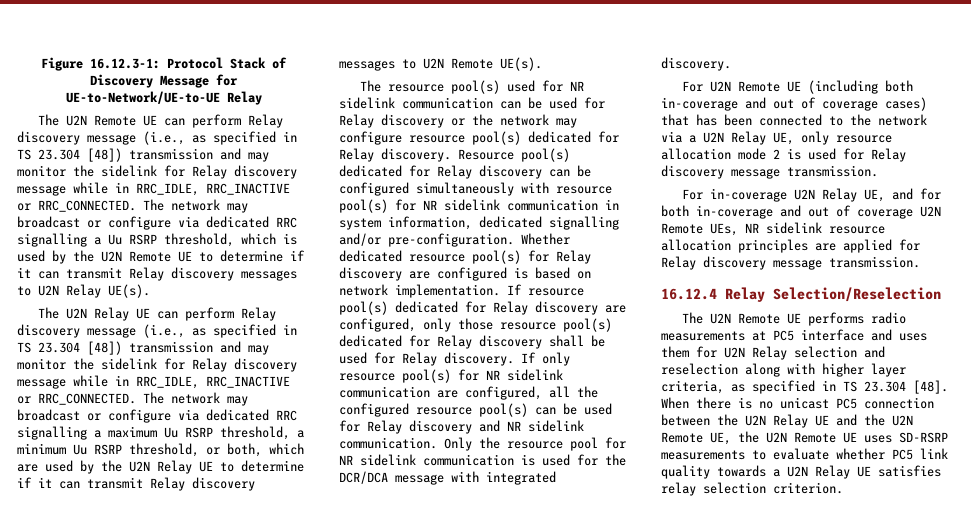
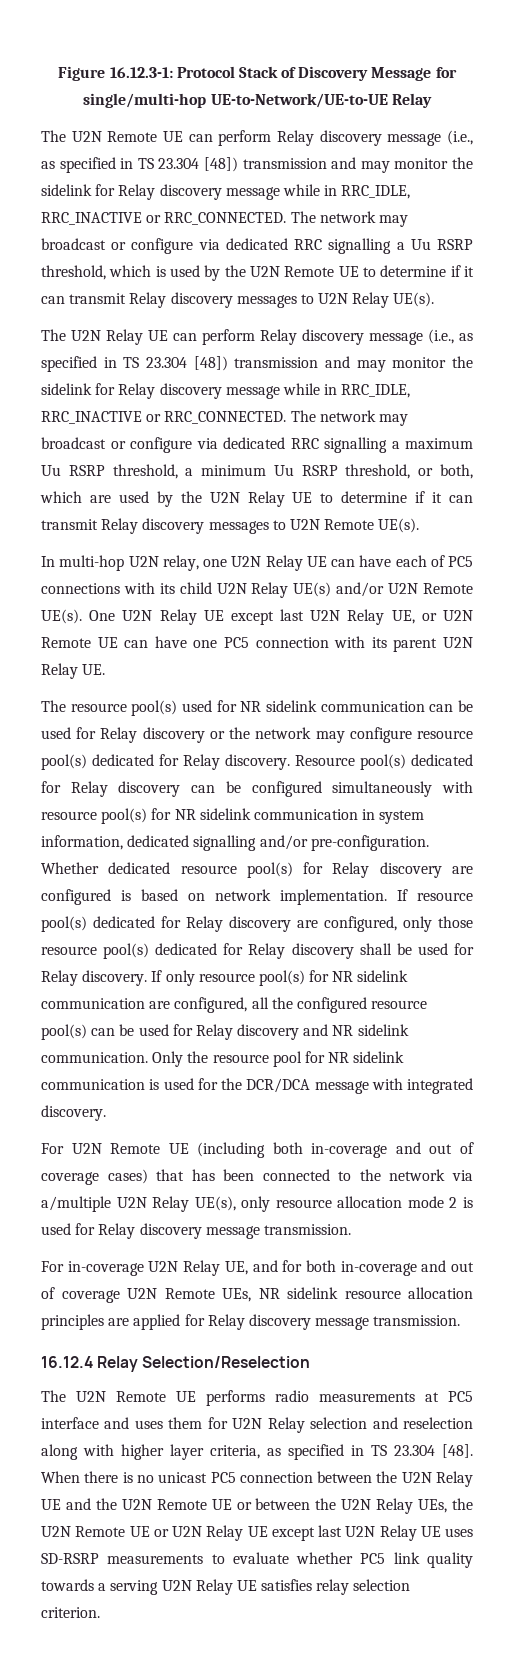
- Figure 16.12.3-1: Protocol Stack of Discovery Message for UE-to-Network/UE-to-UE Relay
+ Figure 16.12.3-1: Protocol Stack of Discovery Message for single/multi-hop UE-to-Network/UE-to-UE Relay
+ In multi-hop U2N relay, one U2N Relay UE can have each of PC5 connections with its child U2N Relay UE(s) and/or U2N Remote UE(s). One U2N Relay UE except last U2N Relay UE, or U2N Remote UE can have one PC5 connection with its parent U2N Relay UE.
- For U2N Remote UE (including both in-coverage and out of coverage cases) that has been connected to the network via a U2N Relay UE, only resource allocation mode 2 is used for Relay discovery message transmission.
+ For U2N Remote UE (including both in-coverage and out of coverage cases) that has been connected to the network via a/multiple U2N Relay UE(s), only resource allocation mode 2 is used for Relay discovery message transmission.
- When there is no unicast PC5 connection between the U2N Relay UE and the U2N Remote UE, the U2N Remote UE uses SD-RSRP measurements to evaluate whether PC5 link quality towards a U2N Relay UE satisfies relay selection criterion.
+ When there is no unicast PC5 connection between the U2N Relay UE and the U2N Remote UE or between the U2N Relay UEs, the U2N Remote UE or U2N Relay UE except last U2N Relay UE uses SD-RSRP measurements to evaluate whether PC5 link quality towards a serving U2N Relay UE satisfies relay selection criterion.

